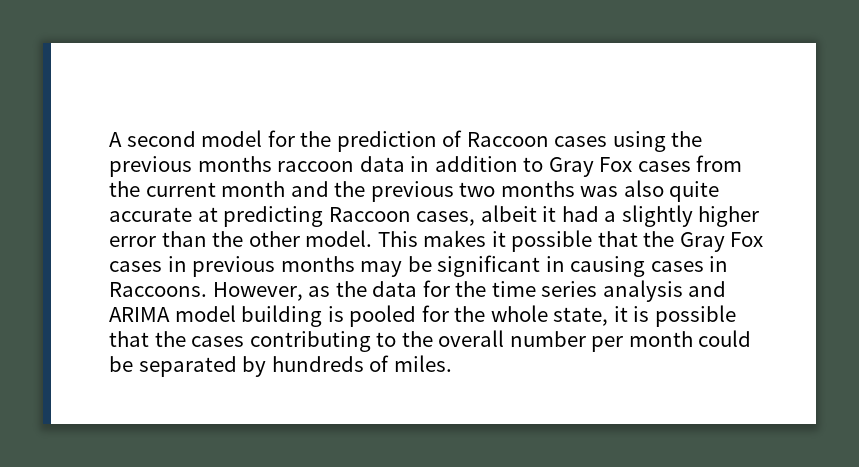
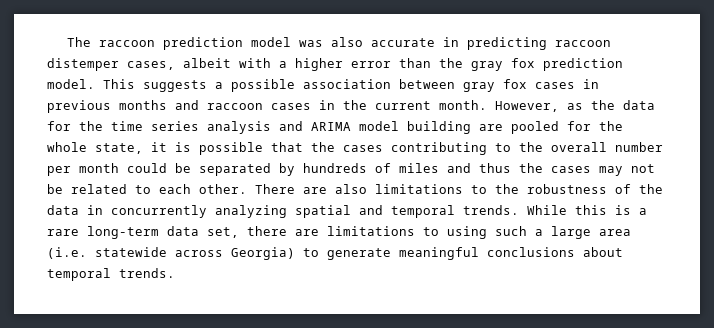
- A second model for the prediction of Raccoon cases using the previous months raccoon data in addition to Gray Fox cases from the current month and the previous two months was also quite accurate at predicting Raccoon cases, albeit it had a slightly higher error than the other model. This makes it possible that the Gray Fox cases in previous months may be significant in causing cases in Raccoons.
+ The raccoon prediction model was also accurate in predicting raccoon distemper cases, albeit with a higher error than the gray fox prediction model. This suggests a possible association between gray fox cases in previous months and raccoon cases in the current month.
- However, as the data for the time series analysis and ARIMA model building is pooled for the whole state, it is possible that the cases contributing to the overall number per month could be separated by hundreds of miles.
+ However, as the data for the time series analysis and ARIMA model building are pooled for the whole state, it is possible that the cases contributing to the overall number per month could be separated by hundreds of miles and thus the cases may not be related to each other. There are also limitations to the robustness of the data in concurrently analyzing spatial and temporal trends. While this is a rare long-term data set, there are limitations to using such a large area (i.e. statewide across Georgia) to generate meaningful conclusions about temporal trends.

